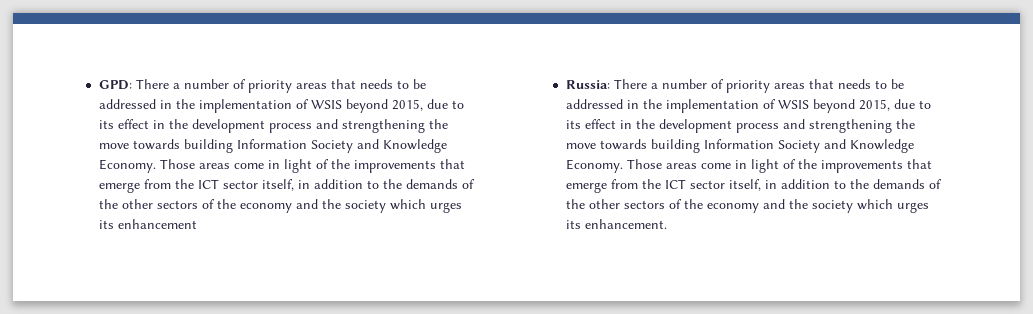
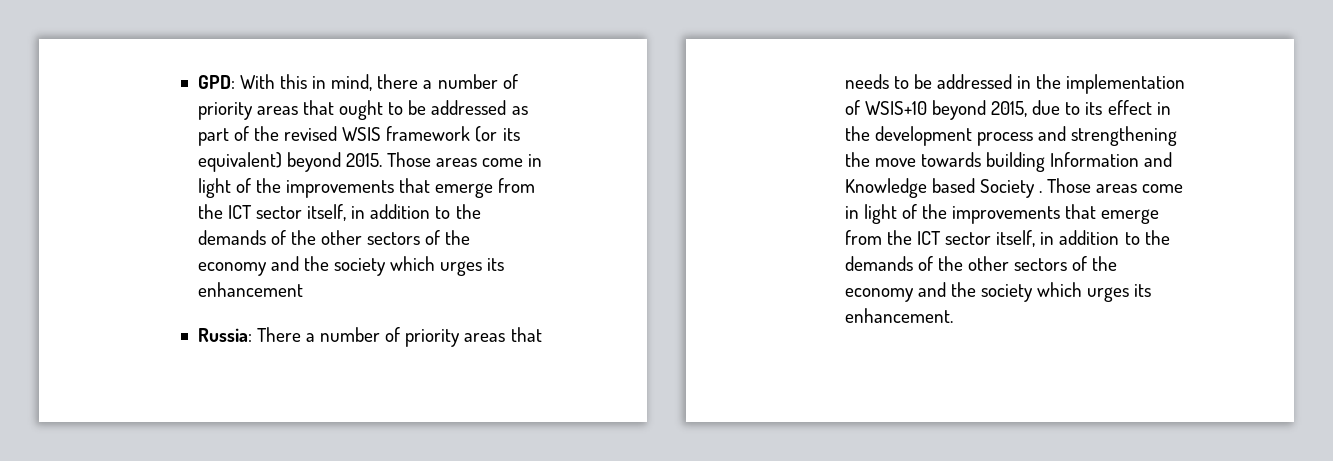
- GPD: There a number of priority areas that needs to be addressed in the implementation of WSIS beyond 2015, due to its effect in the development process and strengthening the move towards building Information Society and Knowledge Economy.
+ GPD: With this in mind, there a number of priority areas that ought to be addressed as part of the revised WSIS framework (or its equivalent) beyond 2015.
- Russia: There a number of priority areas that needs to be addressed in the implementation of WSIS beyond 2015, due to its effect in the development process and strengthening the move towards building Information Society and Knowledge Economy.
+ Russia: There a number of priority areas that needs to be addressed in the implementation of WSIS+10 beyond 2015, due to its effect in the development process and strengthening the move towards building Information and Knowledge based Society .

